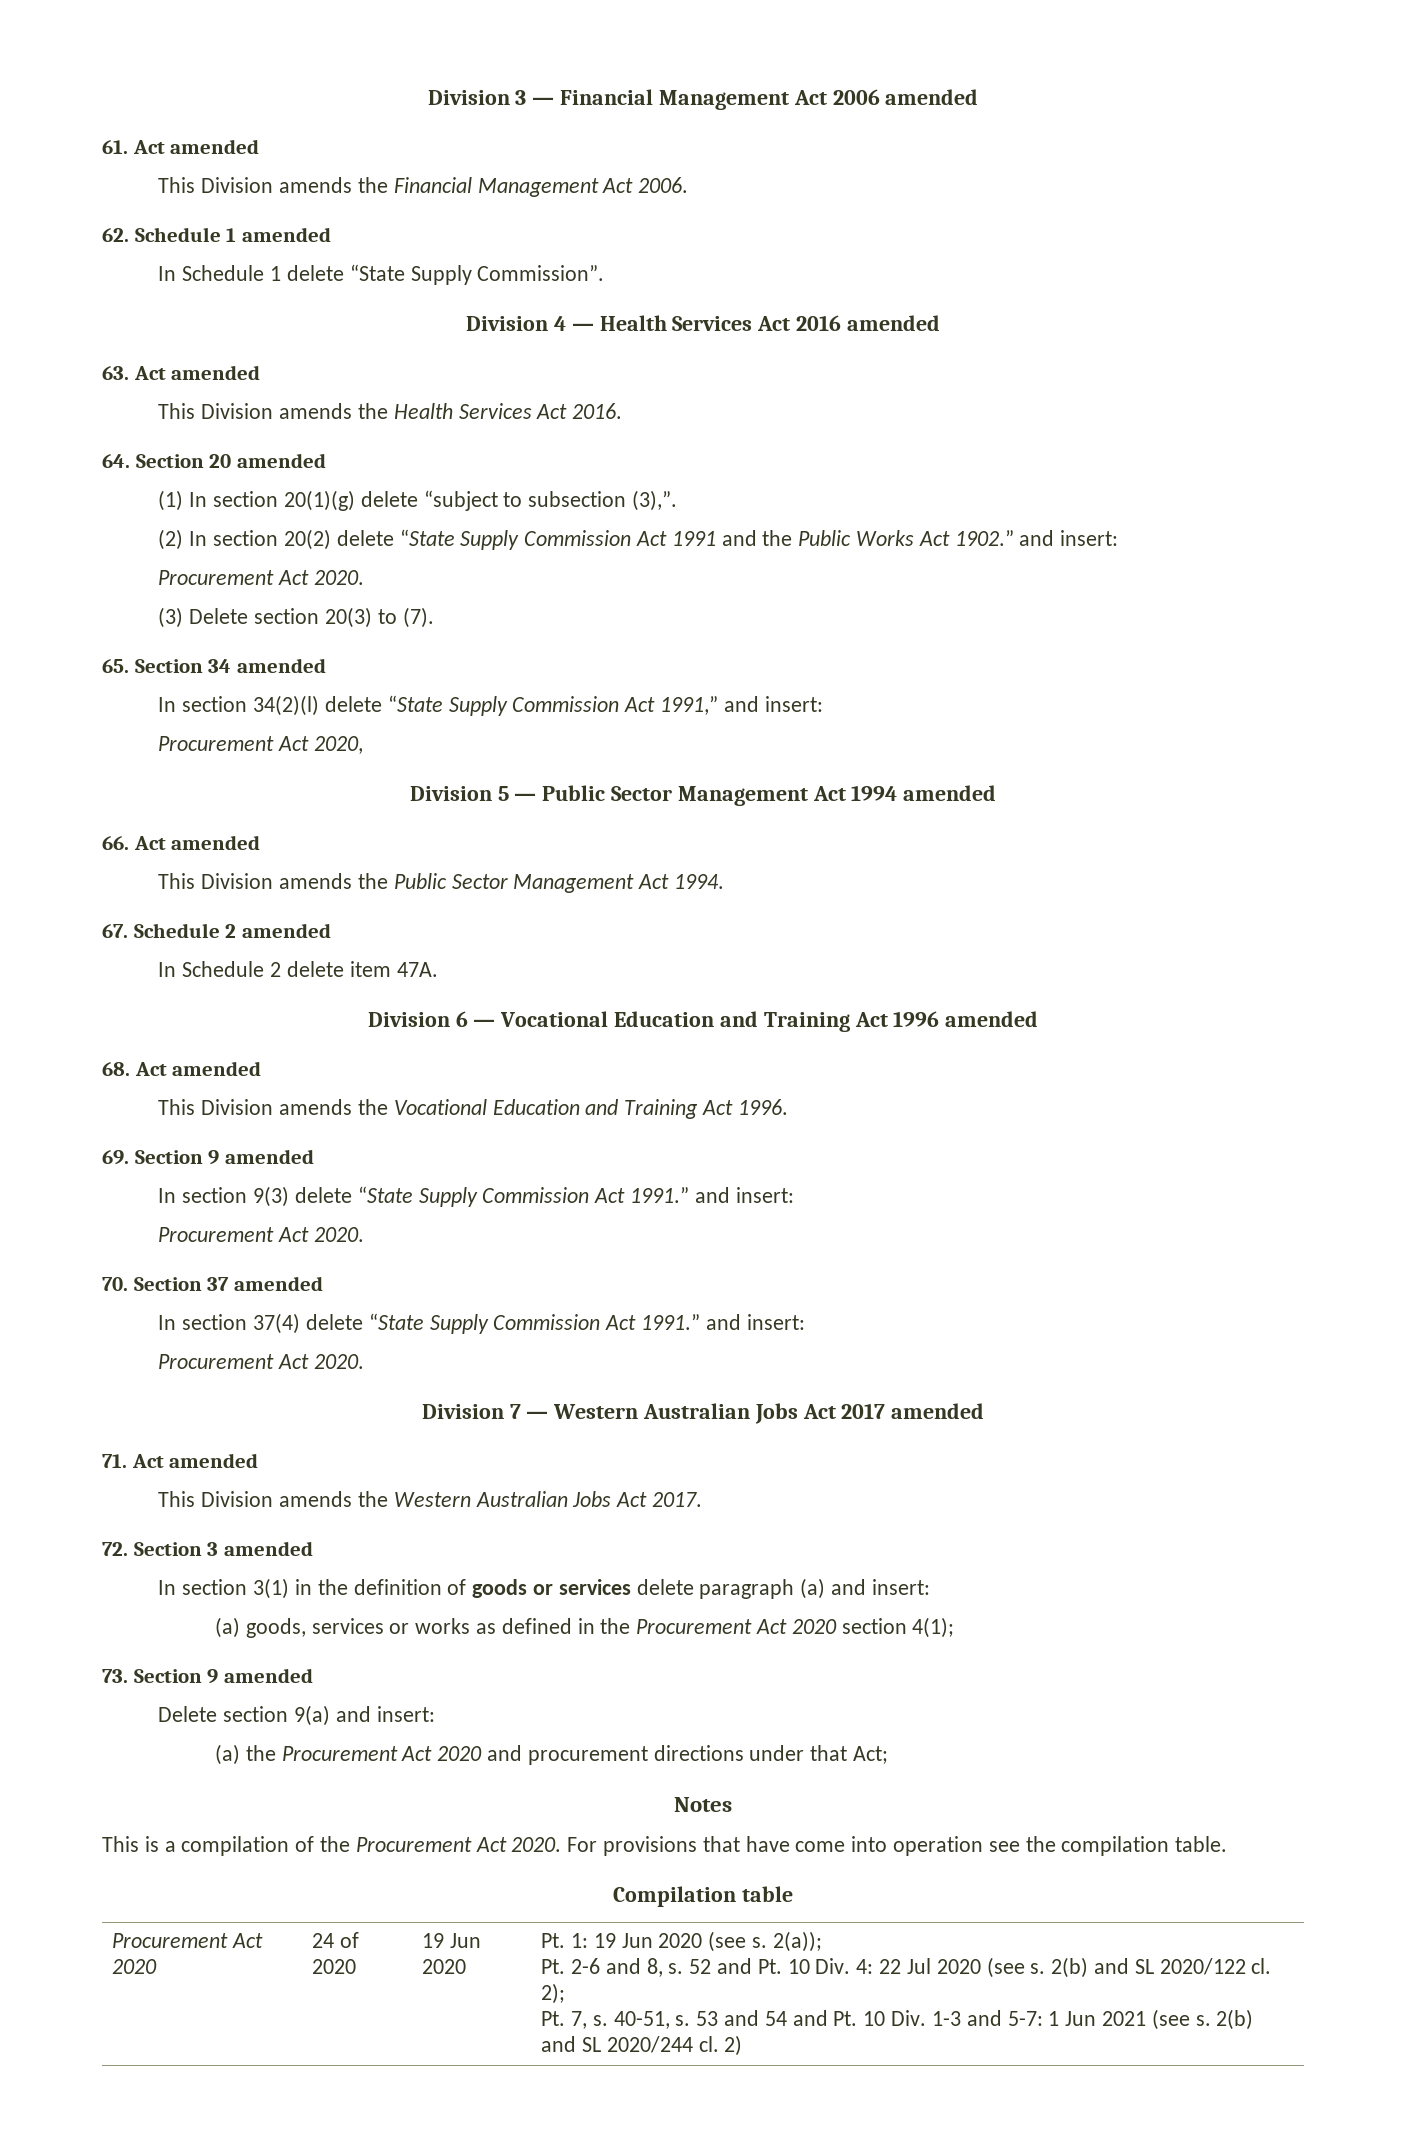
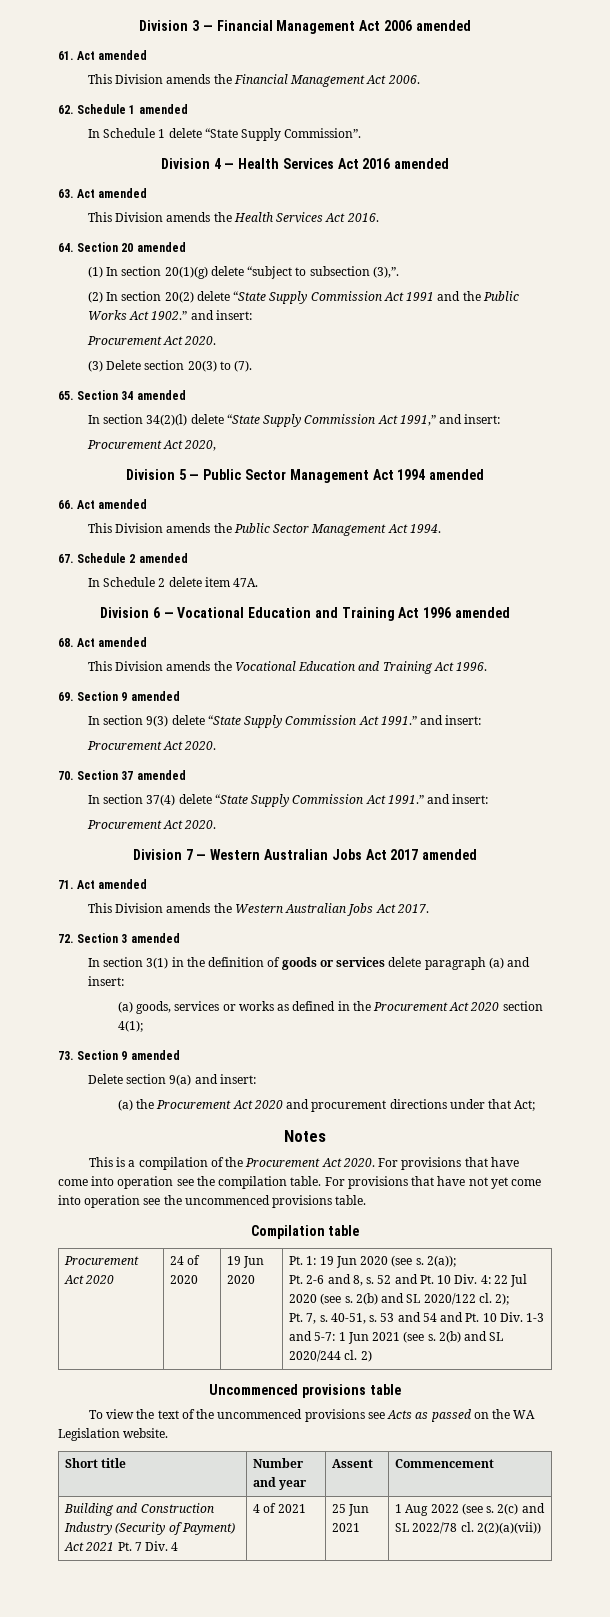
+ For provisions that have not yet come into operation see the uncommenced provisions table.
+ Uncommenced provisions table
+ To view the text of the uncommenced provisions see Acts as passed on the WA Legislation website.
+ Short title | Number and year | Assent | Commencement
+ Building and Construction Industry (Security of Payment) Act 2021 Pt. 7 Div. 4 | 4 of 2021 | 25 Jun 2021 | 1 Aug 2022 (see s. 2(c) and SL 2022/78 cl. 2(2)(a)(vii))

